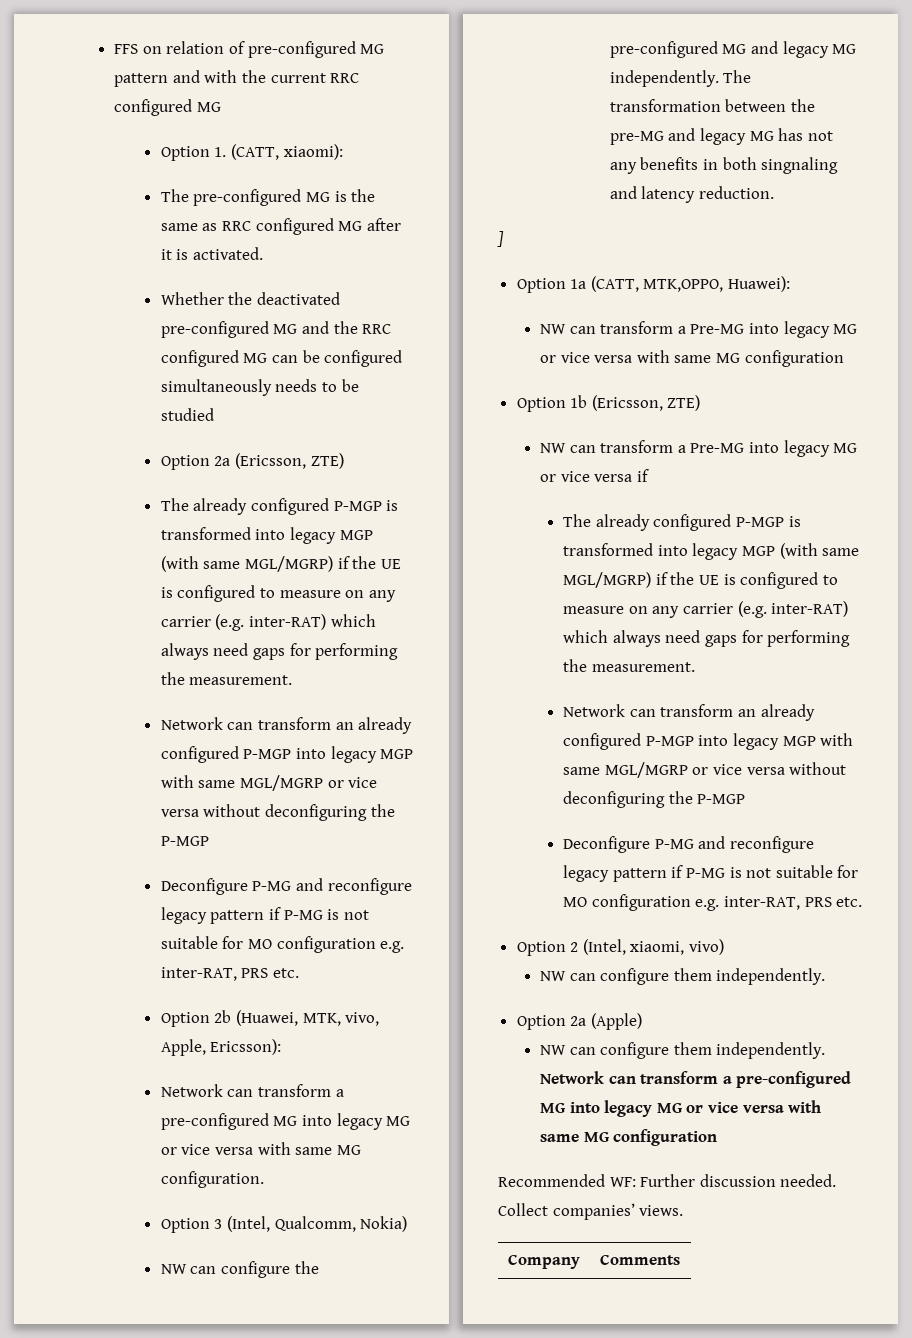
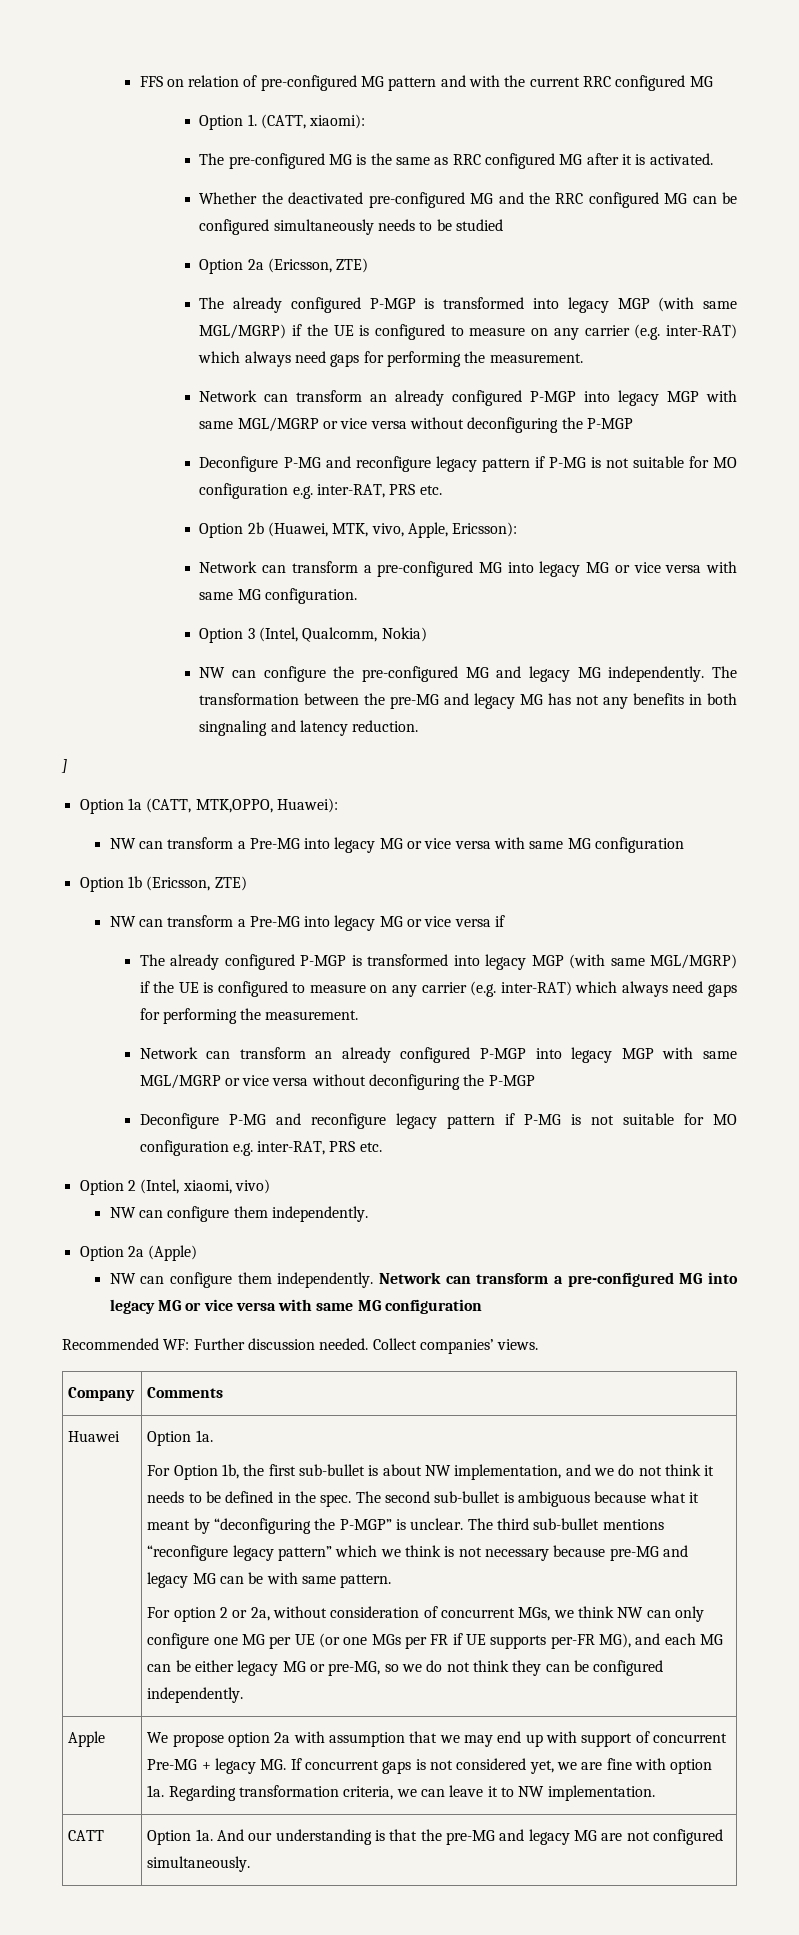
+ Huawei | Option 1a.
+ For Option 1b, the first sub-bullet is about NW implementation, and we do not think it needs to be defined in the spec. The second sub-bullet is ambiguous because what it meant by “deconfiguring the P-MGP” is unclear. The third sub-bullet mentions “reconfigure legacy pattern” which we think is not necessary because pre-MG and legacy MG can be with same pattern.
+ For option 2 or 2a, without consideration of concurrent MGs, we think NW can only configure one MG per UE (or one MGs per FR if UE supports per-FR MG), and each MG can be either legacy MG or pre-MG, so we do not think they can be configured independently.
+ Apple | We propose option 2a with assumption that we may end up with support of concurrent Pre-MG + legacy MG. If concurrent gaps is not considered yet, we are fine with option 1a. Regarding transformation criteria, we can leave it to NW implementation.
+ CATT | Option 1a. And our understanding is that the pre-MG and legacy MG are not configured simultaneously.

